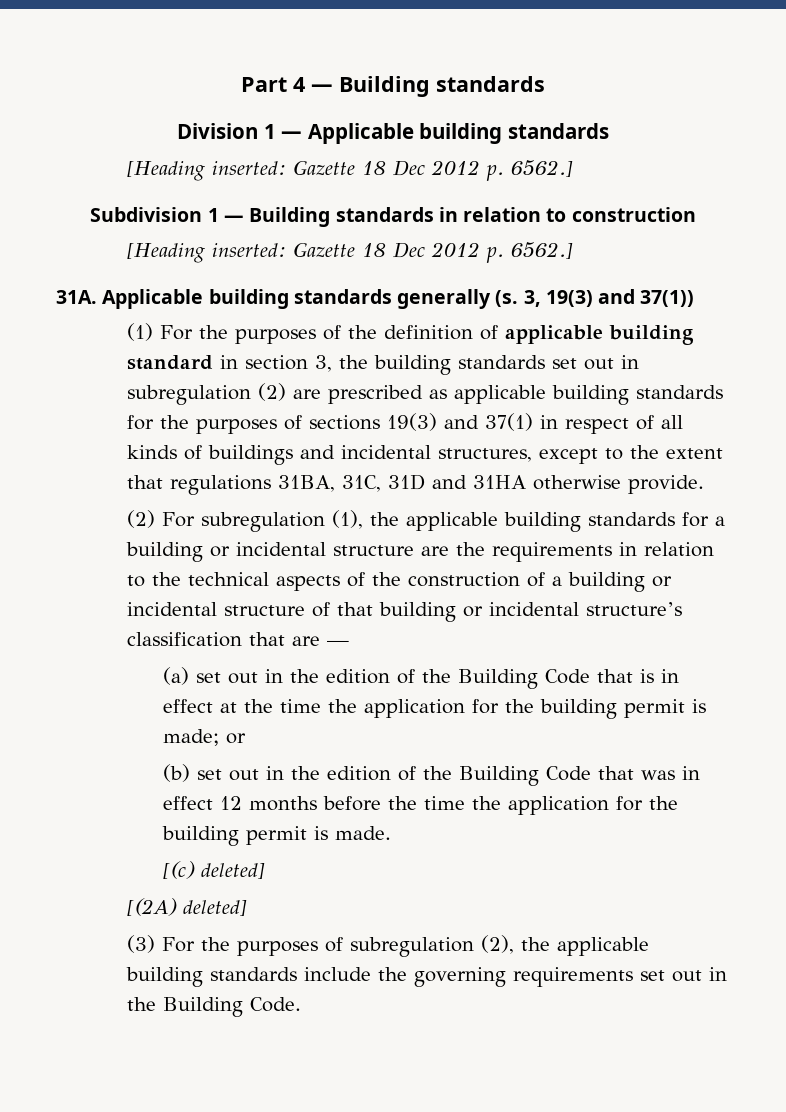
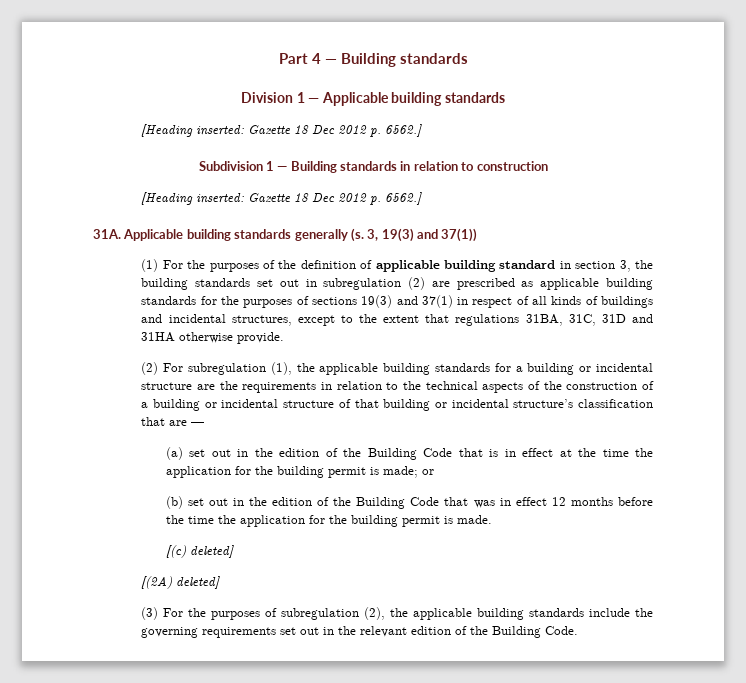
- (3) For the purposes of subregulation (2), the applicable building standards include the governing requirements set out in the Building Code.
+ (3) For the purposes of subregulation (2), the applicable building standards include the governing requirements set out in the relevant edition of the Building Code.

